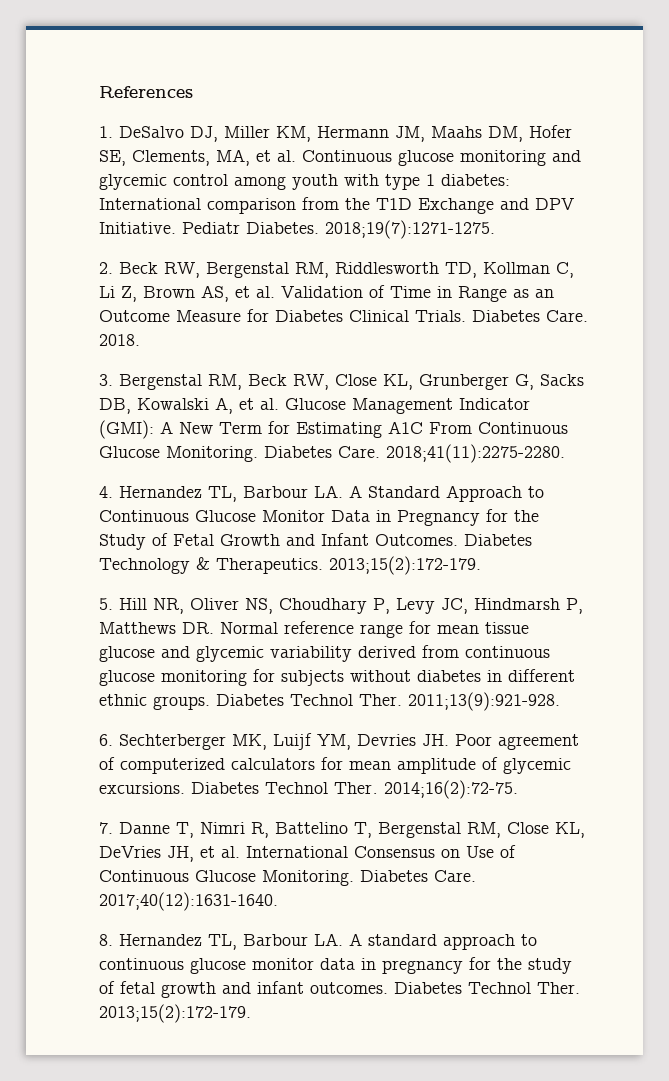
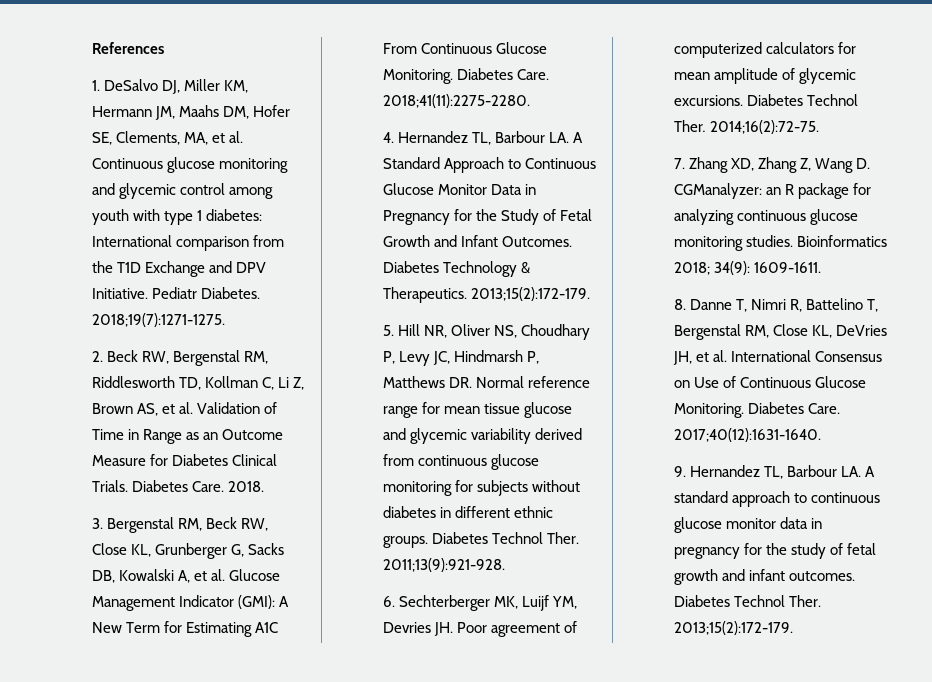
- 7. Danne T, Nimri R, Battelino T, Bergenstal RM, Close KL, DeVries JH, et al. International Consensus on Use of Continuous Glucose Monitoring.
+ 7. Zhang XD, Zhang Z, Wang D. CGManalyzer: an R package for analyzing continuous glucose monitoring studies. Bioinformatics 2018; 34(9): 1609-1611.
+ 8. Danne T, Nimri R, Battelino T, Bergenstal RM, Close KL, DeVries JH, et al. International Consensus on Use of Continuous Glucose Monitoring.
- 8. Hernandez TL, Barbour LA. A standard approach to continuous glucose monitor data in pregnancy for the study of fetal growth and infant outcomes.
+ 9. Hernandez TL, Barbour LA. A standard approach to continuous glucose monitor data in pregnancy for the study of fetal growth and infant outcomes.

